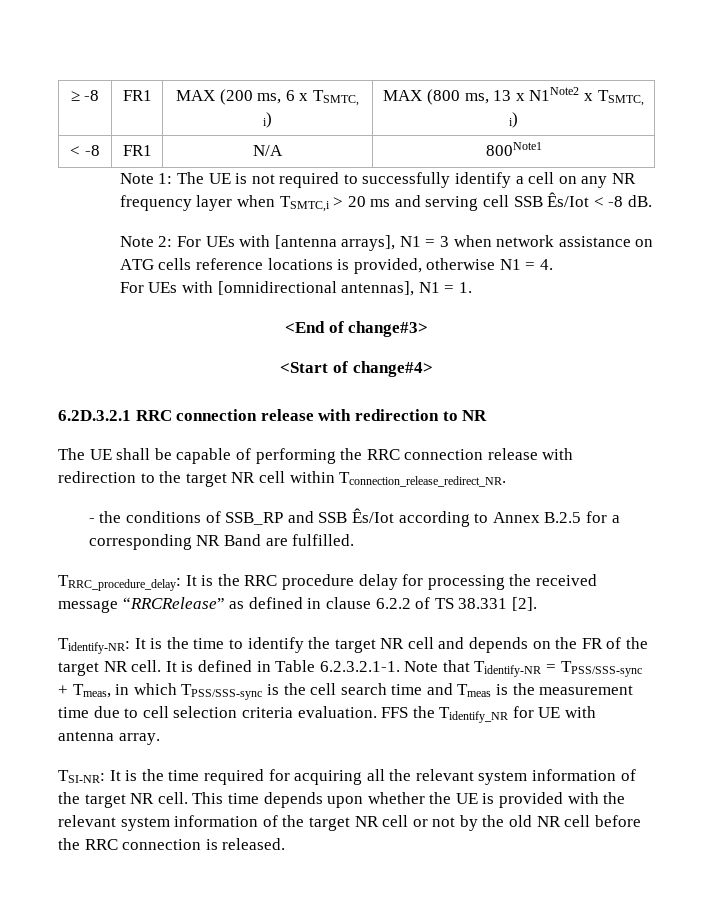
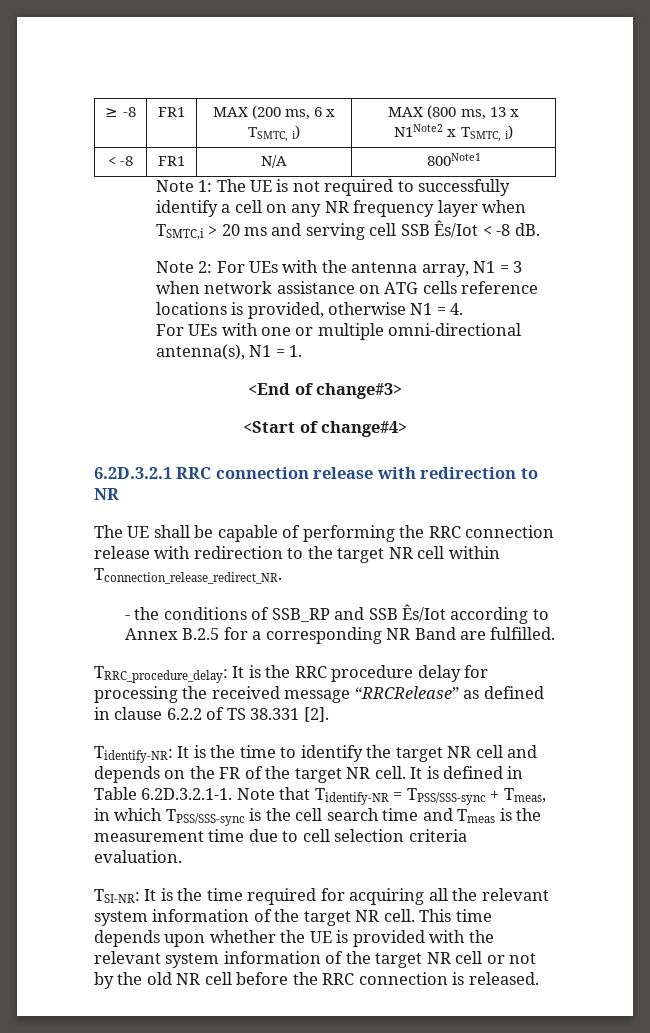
- Note 2: For UEs with [antenna arrays], N1 = 3 when network assistance on ATG cells reference locations is provided, otherwise N1 = 4.
+ Note 2: For UEs with the antenna array, N1 = 3 when network assistance on ATG cells reference locations is provided, otherwise N1 = 4.
- For UEs with [omnidirectional antennas], N1 = 1.
+ For UEs with one or multiple omni-directional antenna(s), N1 = 1.
- It is defined in Table 6.2.3.2.1-1. Note that Tidentify-NR = TPSS/SSS-sync + Tmeas, in which TPSS/SSS-sync is the cell search time and Tmeas is the measurement time due to cell selection criteria evaluation. FFS the Tidentify_NR for UE with antenna array.
+ It is defined in Table 6.2D.3.2.1-1. Note that Tidentify-NR = TPSS/SSS-sync + Tmeas, in which TPSS/SSS-sync is the cell search time and Tmeas is the measurement time due to cell selection criteria evaluation.

